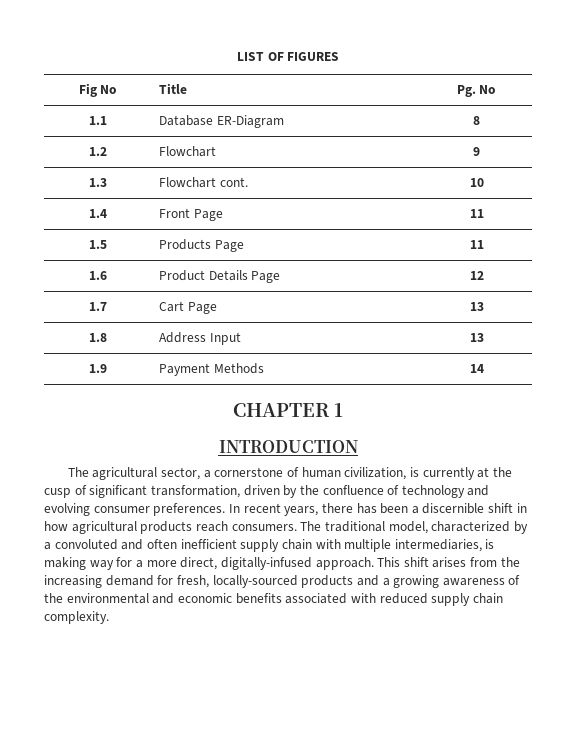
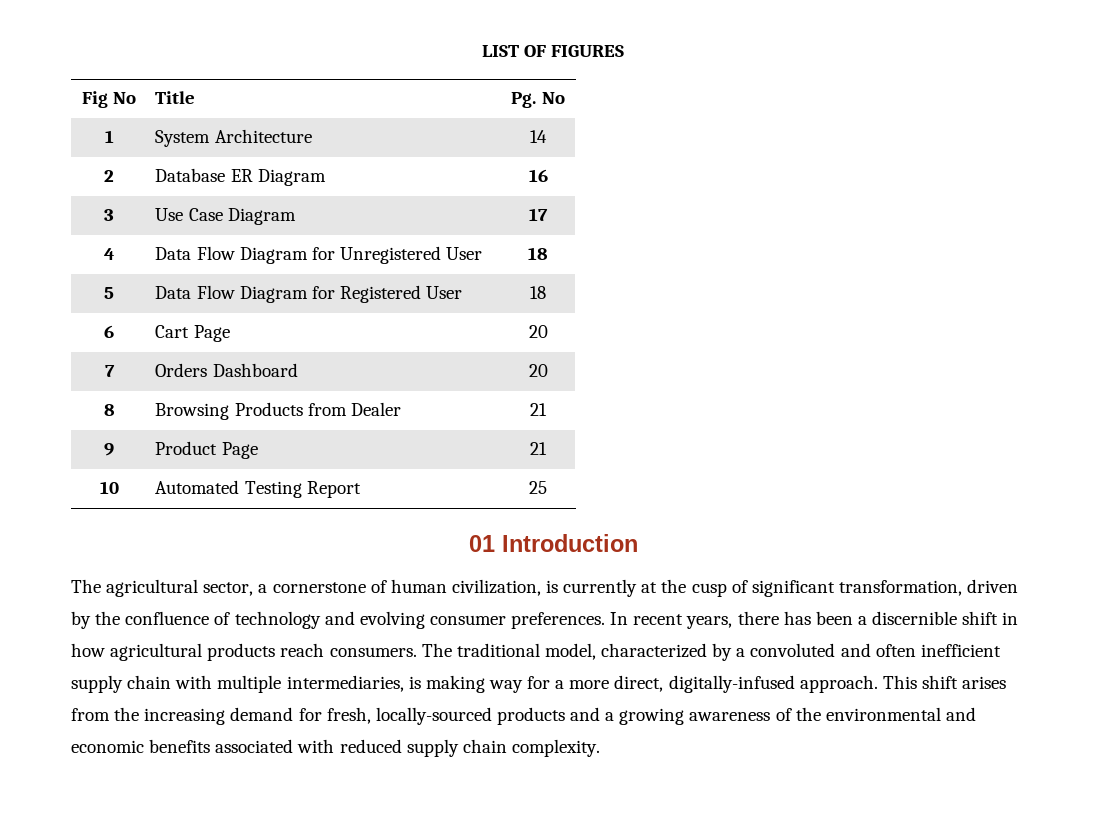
- 1.1 | Database ER-Diagram | 8
- 1.2 | Flowchart | 9
- 1.3 | Flowchart cont. | 10
- 1.4 | Front Page | 11
- 1.5 | Products Page | 11
- 1.6 | Product Details Page | 12
- 1.7 | Cart Page | 13
- 1.8 | Address Input | 13
- 1.9 | Payment Methods | 14
- CHAPTER 1
- INTRODUCTION
+ 1 | System Architecture | 14
+ 2 | Database ER Diagram | 16
+ 3 | Use Case Diagram | 17
+ 4 | Data Flow Diagram for Unregistered User | 18
+ 5 | Data Flow Diagram for Registered User | 18
+ 6 | Cart Page | 20
+ 7 | Orders Dashboard | 20
+ 8 | Browsing Products from Dealer | 21
+ 9 | Product Page | 21
+ 10 | Automated Testing Report | 25
+ 01 Introduction

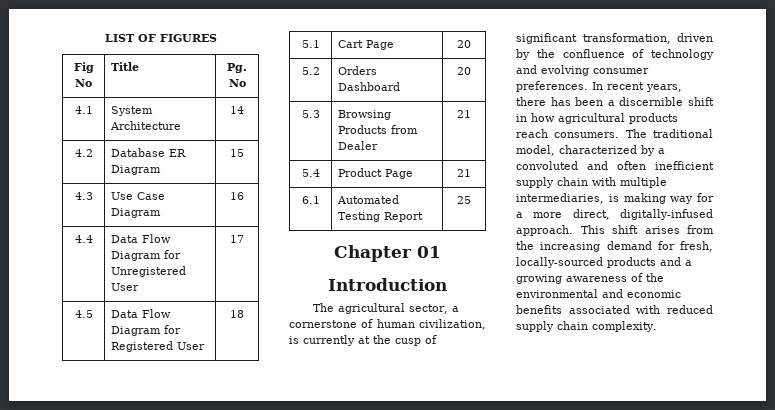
- 1 | System Architecture | 14
+ 4.1 | System Architecture | 14
- 2 | Database ER Diagram | 16
- 3 | Use Case Diagram | 17
- 4 | Data Flow Diagram for Unregistered User | 18
- 5 | Data Flow Diagram for Registered User | 18
+ 4.2 | Database ER Diagram | 15
+ 4.3 | Use Case Diagram | 16
+ 4.4 | Data Flow Diagram for Unregistered User | 17
+ 4.5 | Data Flow Diagram for Registered User | 18
- 6 | Cart Page | 20
+ 5.1 | Cart Page | 20
- 7 | Orders Dashboard | 20
+ 5.2 | Orders Dashboard | 20
- 8 | Browsing Products from Dealer | 21
+ 5.3 | Browsing Products from Dealer | 21
- 9 | Product Page | 21
+ 5.4 | Product Page | 21
- 10 | Automated Testing Report | 25
+ 6.1 | Automated Testing Report | 25
- 01 Introduction
+ Chapter 01
+ Introduction

